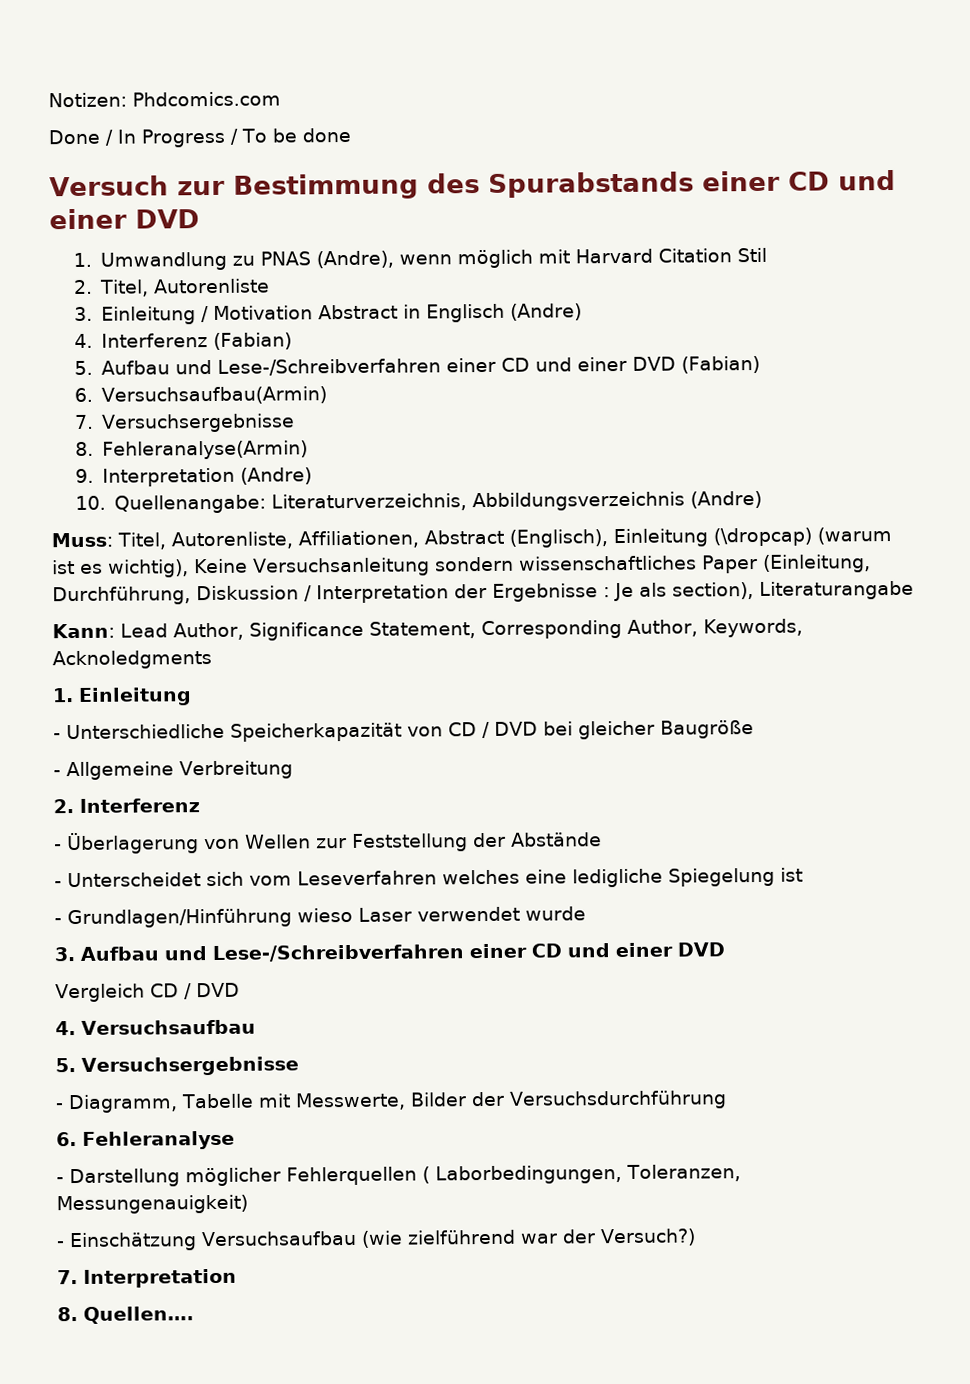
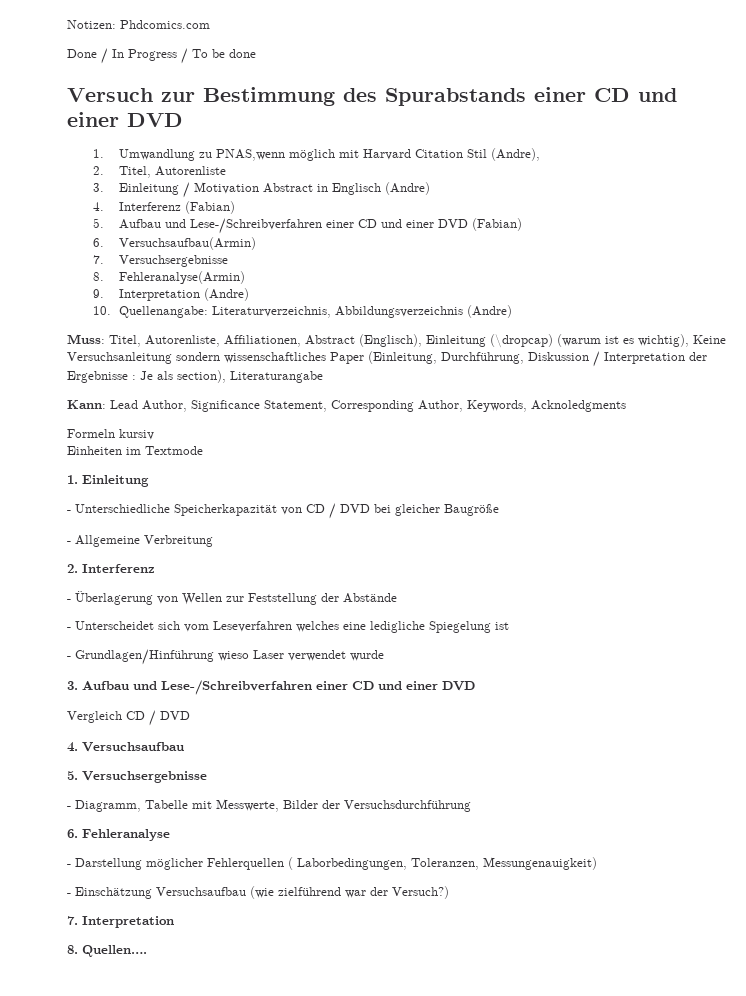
- 1. Umwandlung zu PNAS (Andre), wenn möglich mit Harvard Citation Stil
+ 1. Umwandlung zu PNAS,wenn möglich mit Harvard Citation Stil (Andre),
+ Formeln kursiv
+ Einheiten im Textmode

